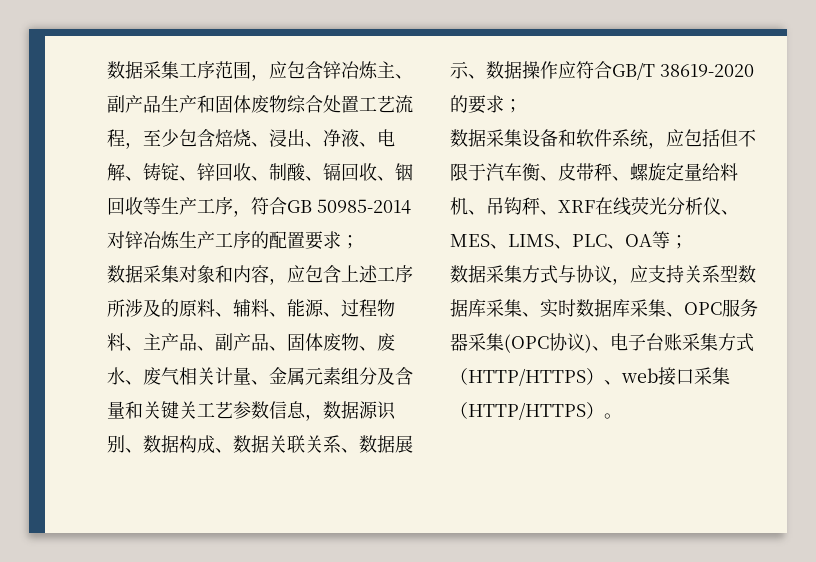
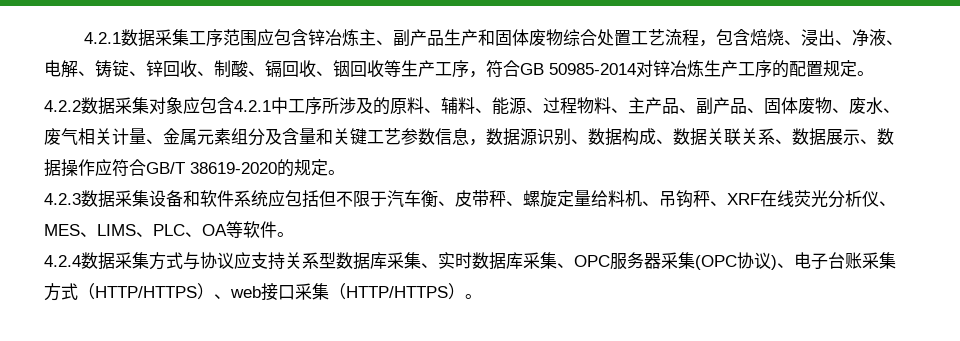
- 数据采集工序范围，应包含锌冶炼主、副产品生产和固体废物综合处置工艺流程，至少包含焙烧、浸出、净液、电解、铸锭、锌回收、制酸、镉回收、铟回收等生产工序，符合GB 50985-2014对锌冶炼生产工序的配置要求；
- 数据采集对象和内容，应包含上述工序所涉及的原料、辅料、能源、过程物料、主产品、副产品、固体废物、废水、废气相关计量、金属元素组分及含量和关键关工艺参数信息，数据源识别、数据构成、数据关联关系、数据展示、数据操作应符合GB/T 38619-2020的要求；
- 数据采集设备和软件系统，应包括但不限于汽车衡、皮带秤、螺旋定量给料机、吊钩秤、XRF在线荧光分析仪、MES、LIMS、PLC、OA等；
- 数据采集方式与协议，应支持关系型数据库采集、实时数据库采集、OPC服务器采集(OPC协议)、电子台账采集方式（HTTP/HTTPS）、web接口采集（HTTP/HTTPS）。
+ 4.2.1数据采集工序范围应包含锌冶炼主、副产品生产和固体废物综合处置工艺流程，包含焙烧、浸出、净液、电解、铸锭、锌回收、制酸、镉回收、铟回收等生产工序，符合GB 50985-2014对锌冶炼生产工序的配置规定。
+ 4.2.2数据采集对象应包含4.2.1中工序所涉及的原料、辅料、能源、过程物料、主产品、副产品、固体废物、废水、废气相关计量、金属元素组分及含量和关键工艺参数信息，数据源识别、数据构成、数据关联关系、数据展示、数据操作应符合GB/T 38619-2020的规定。
+ 4.2.3数据采集设备和软件系统应包括但不限于汽车衡、皮带秤、螺旋定量给料机、吊钩秤、XRF在线荧光分析仪、MES、LIMS、PLC、OA等软件。
+ 4.2.4数据采集方式与协议应支持关系型数据库采集、实时数据库采集、OPC服务器采集(OPC协议)、电子台账采集方式（HTTP/HTTPS）、web接口采集（HTTP/HTTPS）。

